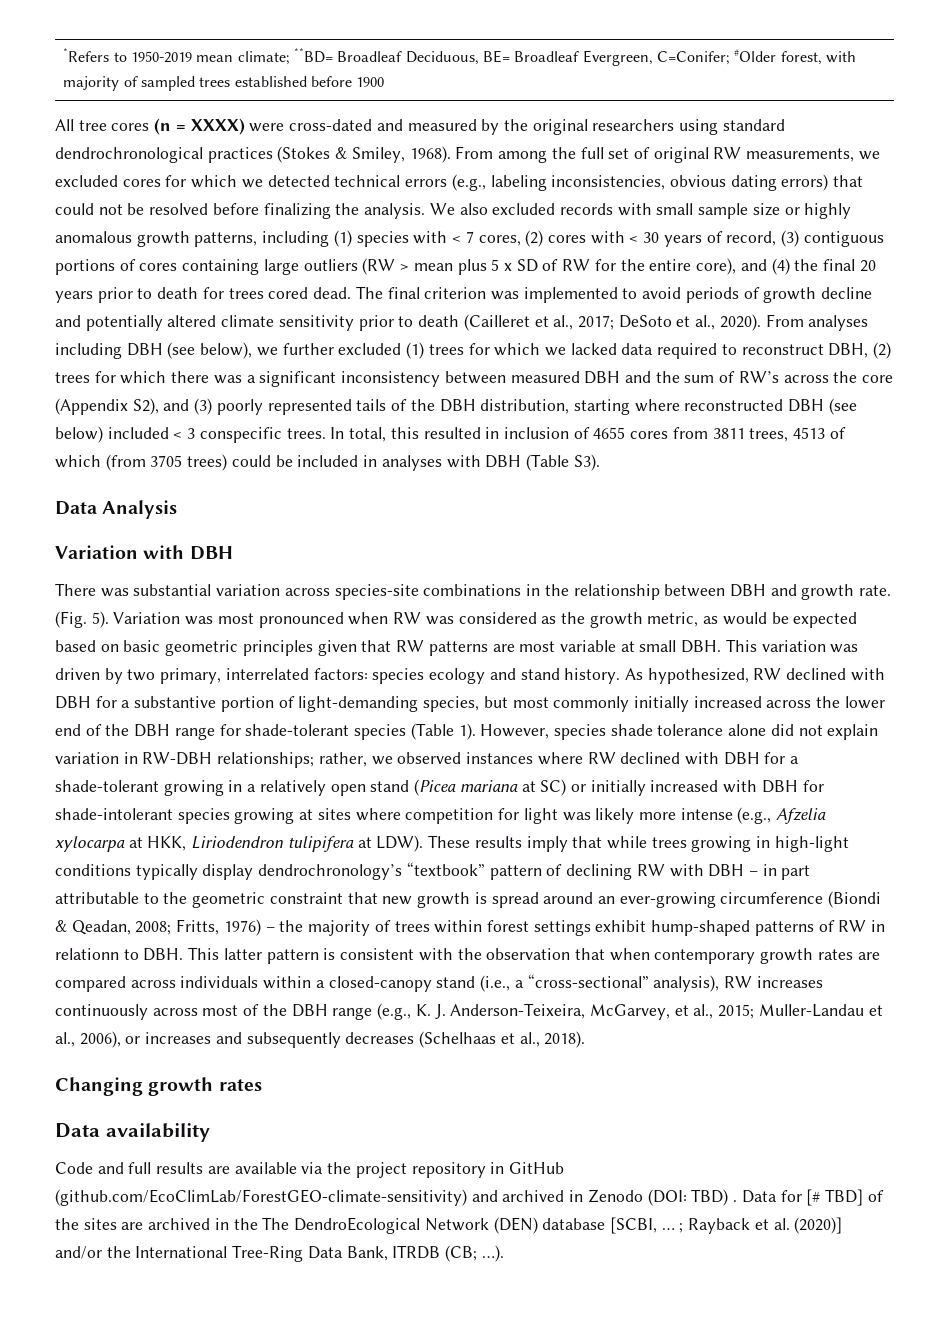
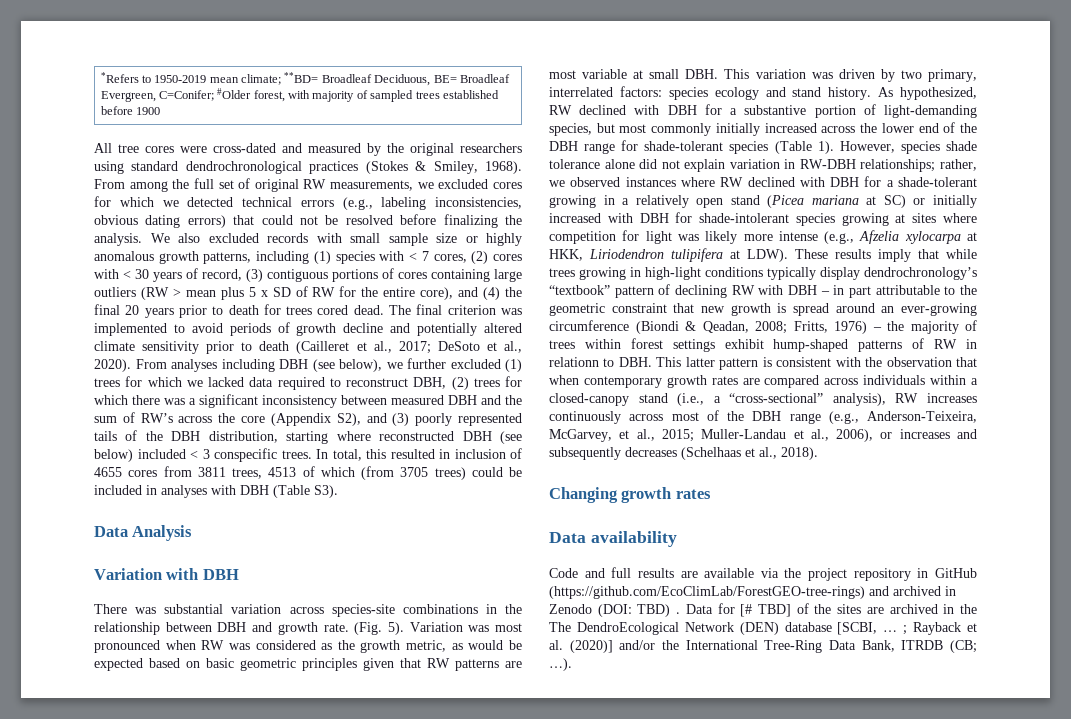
- All tree cores (n = XXXX) were cross-dated and measured by the original researchers using standard dendrochronological practices (Stokes & Smiley, 1968).
+ All tree cores were cross-dated and measured by the original researchers using standard dendrochronological practices (Stokes & Smiley, 1968).
- Fritts, 1976) – the majority of trees within forest settings exhibit hump-shaped patterns of RW in relationn to DBH. This latter pattern is consistent with the observation that when contemporary growth rates are compared across individuals within a closed-canopy stand (i.e., a “cross-sectional” analysis), RW increases continuously across most of the DBH range (e.g., K. J. Anderson-Teixeira, McGarvey, et al., 2015;
+ Fritts, 1976) – the majority of trees within forest settings exhibit hump-shaped patterns of RW in relationn to DBH. This latter pattern is consistent with the observation that when contemporary growth rates are compared across individuals within a closed-canopy stand (i.e., a “cross-sectional” analysis), RW increases continuously across most of the DBH range (e.g., Anderson-Teixeira, McGarvey, et al., 2015;
- Code and full results are available via the project repository in GitHub (github.com/EcoClimLab/ForestGEO-climate-sensitivity) and archived in Zenodo (DOI: TBD) .
+ Code and full results are available via the project repository in GitHub (https://github.com/EcoClimLab/ForestGEO-tree-rings) and archived in Zenodo (DOI: TBD) .

